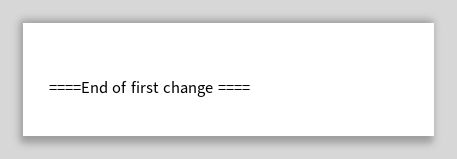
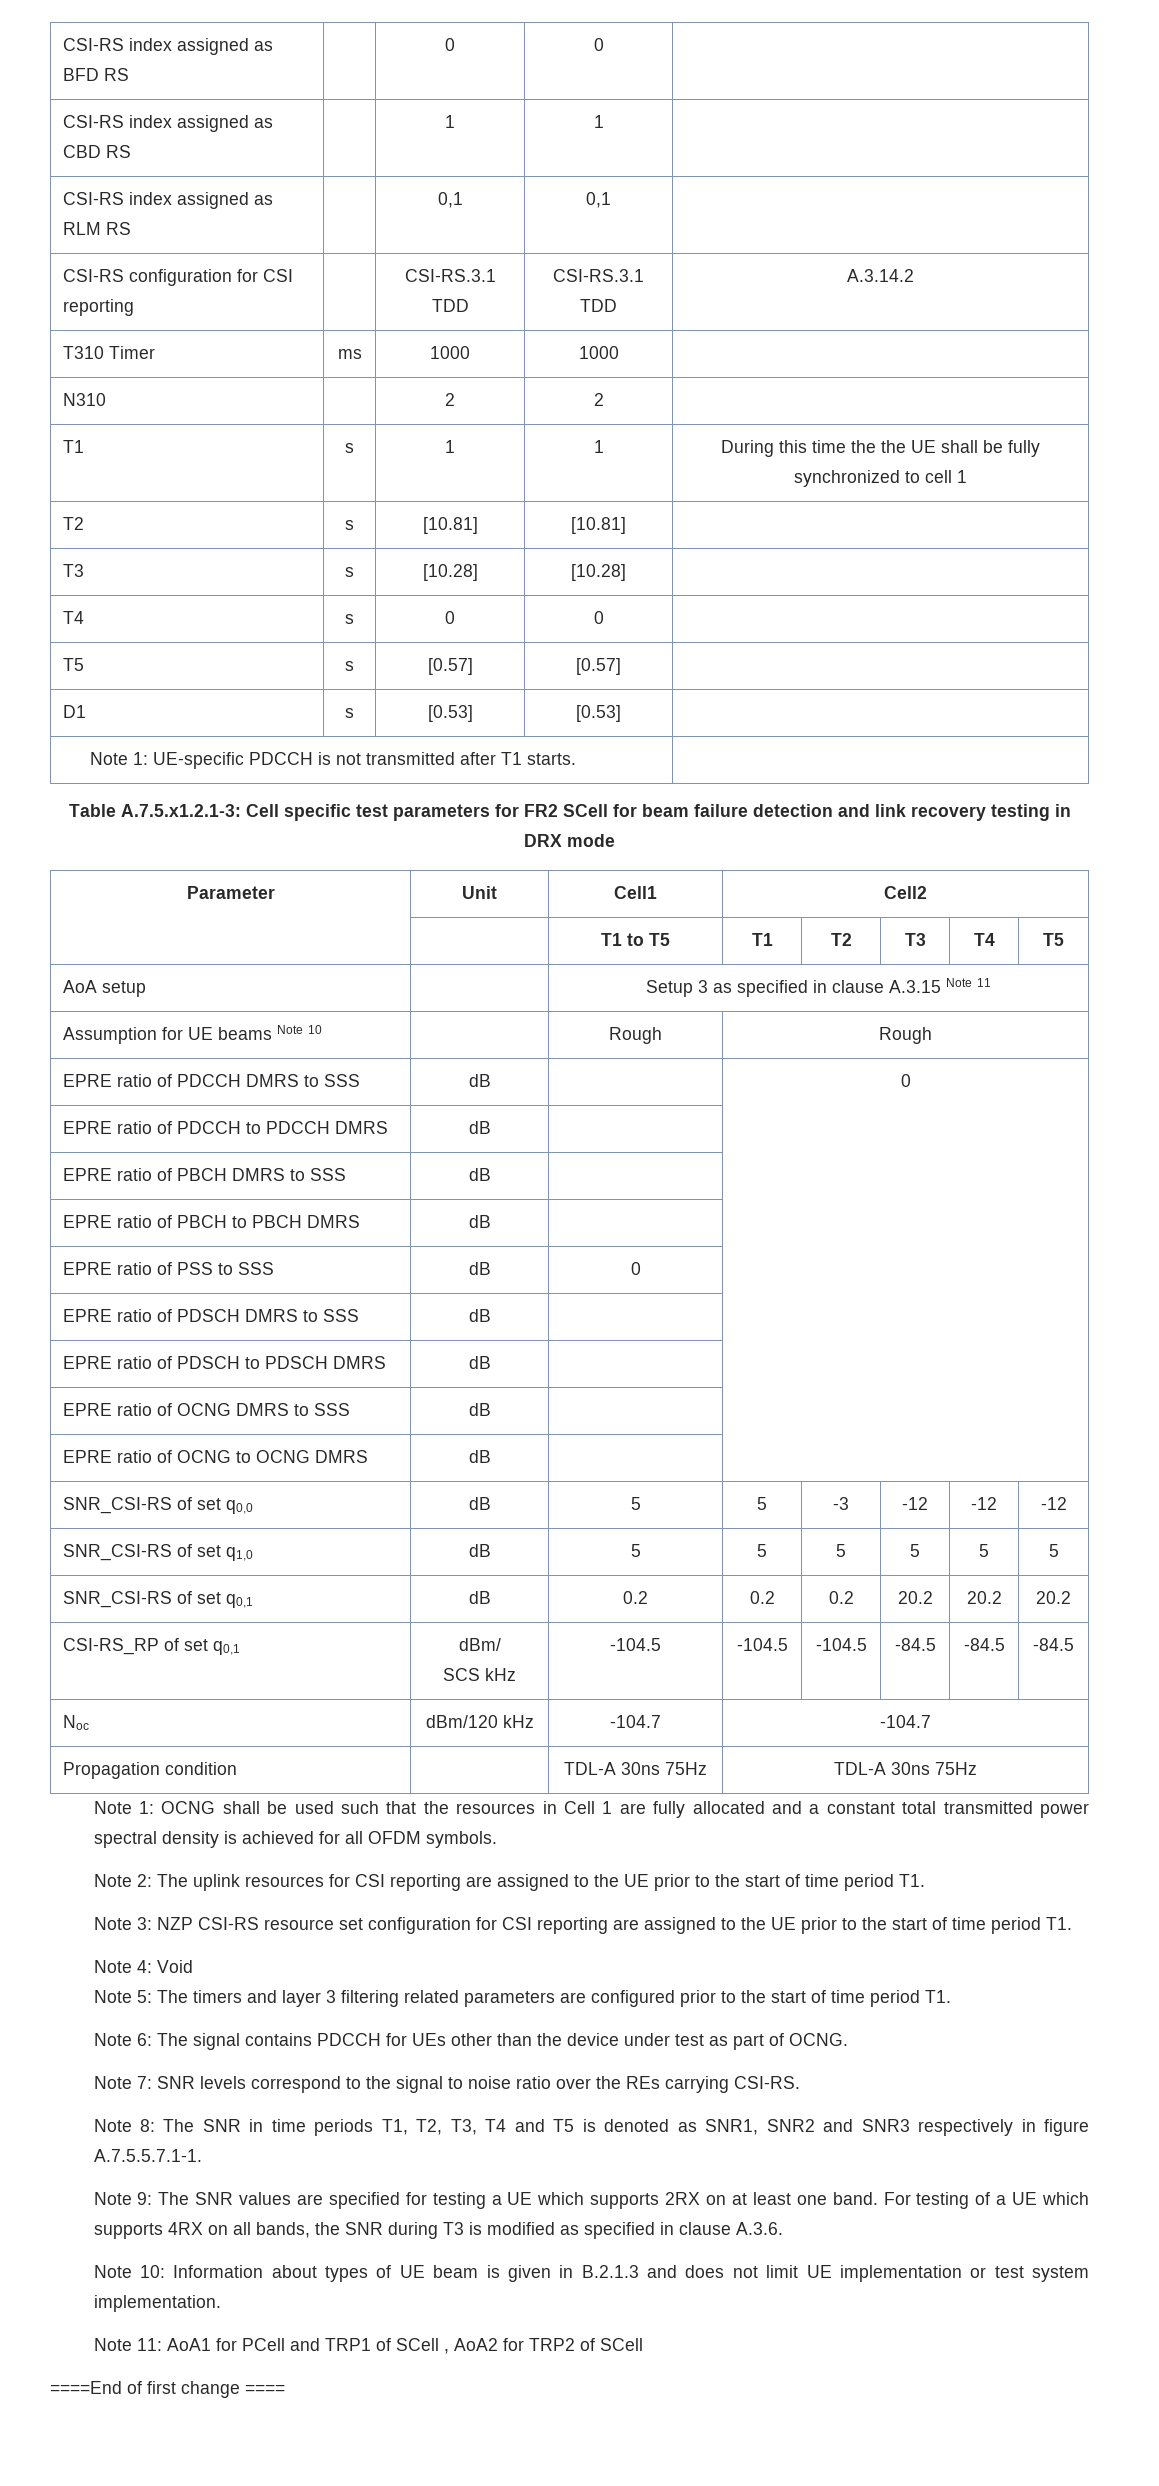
+ CSI-RS index assigned as BFD RS | | 0 | 0 |
+ CSI-RS index assigned as CBD RS | | 1 | 1 |
+ CSI-RS index assigned as RLM RS | | 0,1 | 0,1 |
+ CSI-RS configuration for CSI reporting | | CSI-RS.3.1 TDD | CSI-RS.3.1 TDD | A.3.14.2
+ T310 Timer | ms | 1000 | 1000 |
+ N310 | | 2 | 2 |
+ T1 | s | 1 | 1 | During this time the the UE shall be fully synchronized to cell 1
+ T2 | s | [10.81] | [10.81] |
+ T3 | s | [10.28] | [10.28] |
+ T4 | s | 0 | 0 |
+ T5 | s | [0.57] | [0.57] |
+ D1 | s | [0.53] | [0.53] |
+ Note 1: UE-specific PDCCH is not transmitted after T1 starts. |
+ Table A.7.5.x1.2.1-3: Cell specific test parameters for FR2 SCell for beam failure detection and link recovery testing in DRX mode
+ Parameter | Unit | Cell1 | Cell2
+ | | T1 to T5 | T1 | T2 | T3 | T4 | T5
+ AoA setup | | Setup 3 as specified in clause A.3.15 Note 11
+ Assumption for UE beams Note 10 | | Rough | Rough
+ EPRE ratio of PDCCH DMRS to SSS | dB | | 0
+ EPRE ratio of PDCCH to PDCCH DMRS | dB | |
+ EPRE ratio of PBCH DMRS to SSS | dB | |
+ EPRE ratio of PBCH to PBCH DMRS | dB | |
+ EPRE ratio of PSS to SSS | dB | 0 |
+ EPRE ratio of PDSCH DMRS to SSS | dB | |
+ EPRE ratio of PDSCH to PDSCH DMRS | dB | |
+ EPRE ratio of OCNG DMRS to SSS | dB | |
+ EPRE ratio of OCNG to OCNG DMRS | dB | |
+ SNR_CSI-RS of set q0,0 | dB | 5 | 5 | -3 | -12 | -12 | -12
+ SNR_CSI-RS of set q1,0 | dB | 5 | 5 | 5 | 5 | 5 | 5
+ SNR_CSI-RS of set q0,1 | dB | 0.2 | 0.2 | 0.2 | 20.2 | 20.2 | 20.2
+ CSI-RS_RP of set q0,1 | dBm/
+ SCS kHz | -104.5 | -104.5 | -104.5 | -84.5 | -84.5 | -84.5
+ Noc | dBm/120 kHz | -104.7 | -104.7
+ Propagation condition | | TDL-A 30ns 75Hz | TDL-A 30ns 75Hz
+ Note 1: OCNG shall be used such that the resources in Cell 1 are fully allocated and a constant total transmitted power spectral density is achieved for all OFDM symbols.
+ Note 2: The uplink resources for CSI reporting are assigned to the UE prior to the start of time period T1.
+ Note 3: NZP CSI-RS resource set configuration for CSI reporting are assigned to the UE prior to the start of time period T1.
+ Note 4: Void
+ Note 5: The timers and layer 3 filtering related parameters are configured prior to the start of time period T1.
+ Note 6: The signal contains PDCCH for UEs other than the device under test as part of OCNG.
+ Note 7: SNR levels correspond to the signal to noise ratio over the REs carrying CSI-RS.
+ Note 8: The SNR in time periods T1, T2, T3, T4 and T5 is denoted as SNR1, SNR2 and SNR3 respectively in figure A.7.5.5.7.1-1.
+ Note 9: The SNR values are specified for testing a UE which supports 2RX on at least one band. For testing of a UE which supports 4RX on all bands, the SNR during T3 is modified as specified in clause A.3.6.
+ Note 10: Information about types of UE beam is given in B.2.1.3 and does not limit UE implementation or test system implementation.
+ Note 11: AoA1 for PCell and TRP1 of SCell , AoA2 for TRP2 of SCell

